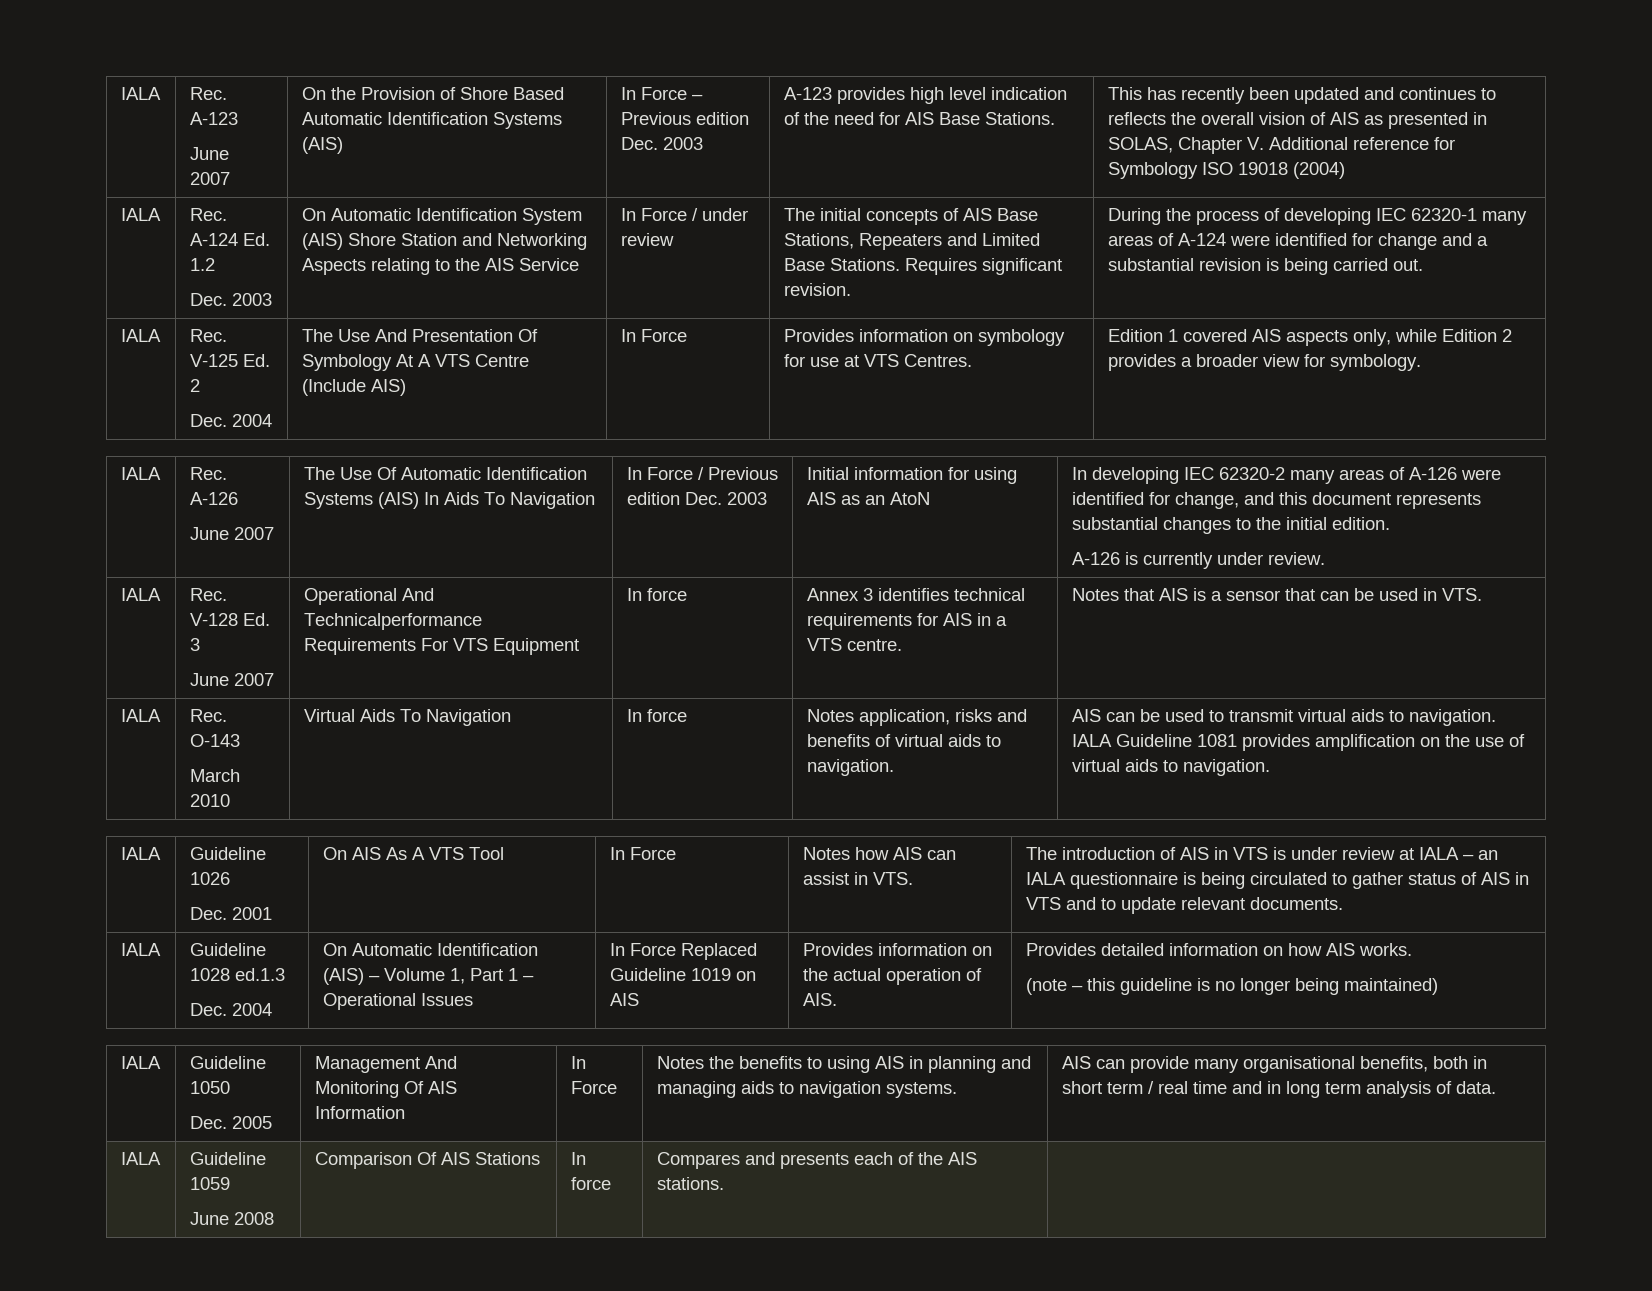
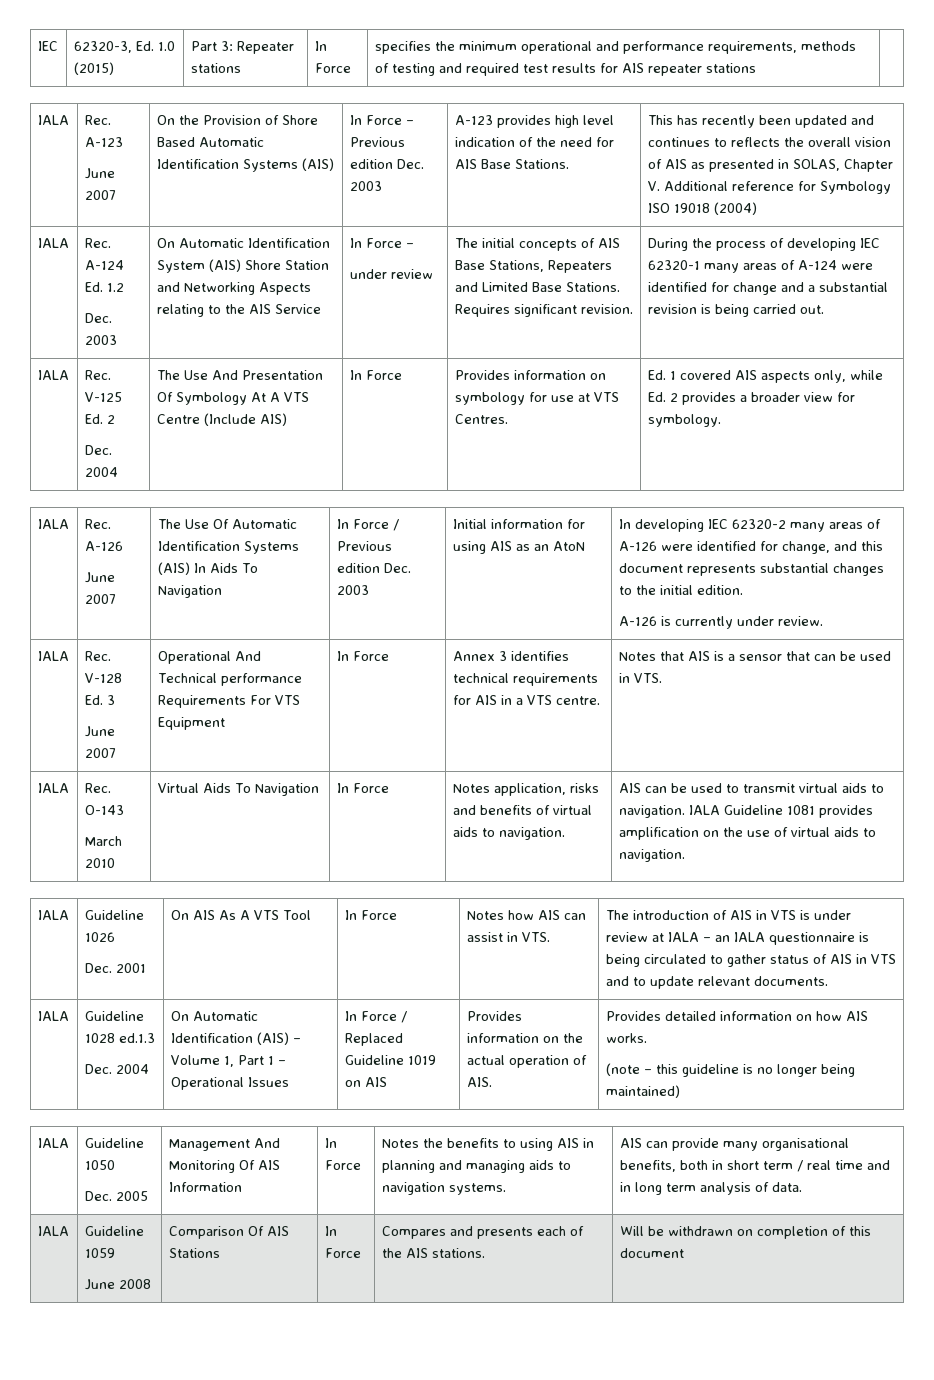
+ IEC | 62320-3, Ed. 1.0 (2015) | Part 3: Repeater stations | In Force | specifies the minimum operational and performance requirements, methods of testing and required test results for AIS repeater stations
- On Automatic Identification System (AIS) Shore Station and Networking Aspects relating to the AIS Service | In Force / under review
+ On Automatic Identification System (AIS) Shore Station and Networking Aspects relating to the AIS Service | In Force –
+ under review
- Edition 1 covered AIS aspects only, while Edition 2 provides a broader view for symbology.
+ Ed. 1 covered AIS aspects only, while Ed. 2 provides a broader view for symbology.
  IALA | Rec. V-128 Ed. 3
- June 2007 | Operational And Technicalperformance Requirements For VTS Equipment | In force | Annex 3 identifies technical requirements for AIS in a VTS centre. | Notes that AIS is a sensor that can be used in VTS.
+ June 2007 | Operational And Technical performance Requirements For VTS Equipment | In Force | Annex 3 identifies technical requirements for AIS in a VTS centre. | Notes that AIS is a sensor that can be used in VTS.
- Virtual Aids To Navigation | In force
+ Virtual Aids To Navigation | In Force
- In Force Replaced Guideline 1019 on AIS
+ In Force / Replaced Guideline 1019 on AIS
  IALA | Guideline 1059
- June 2008 | Comparison Of AIS Stations | In force | Compares and presents each of the AIS stations. |
+ June 2008 | Comparison Of AIS Stations | In Force | Compares and presents each of the AIS stations. | Will be withdrawn on completion of this document

